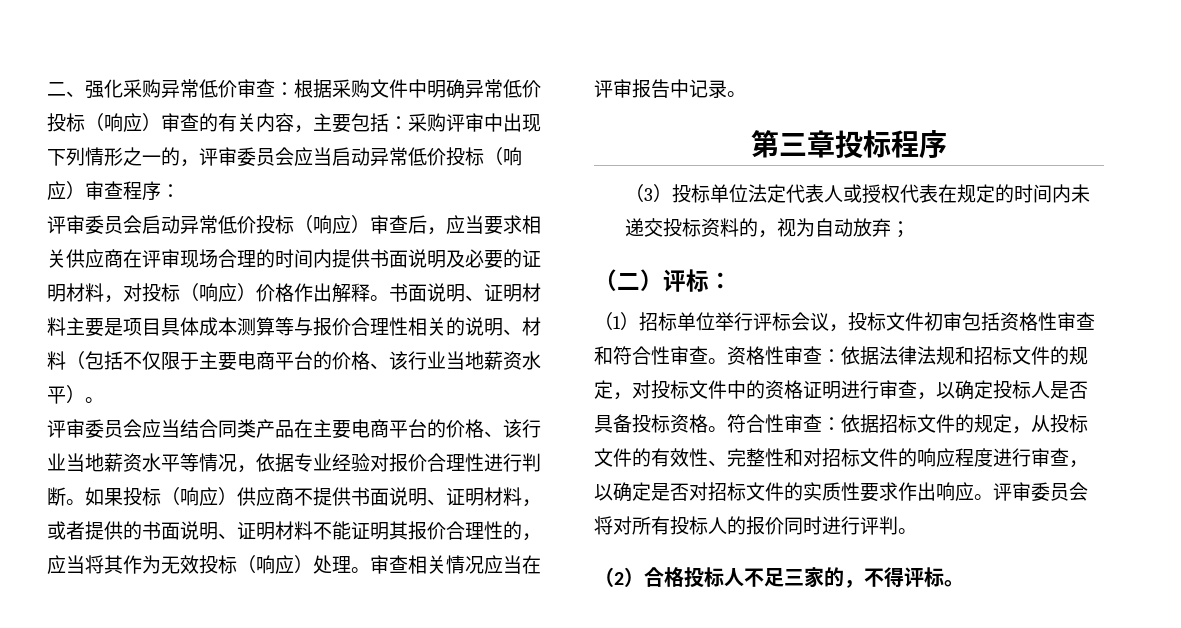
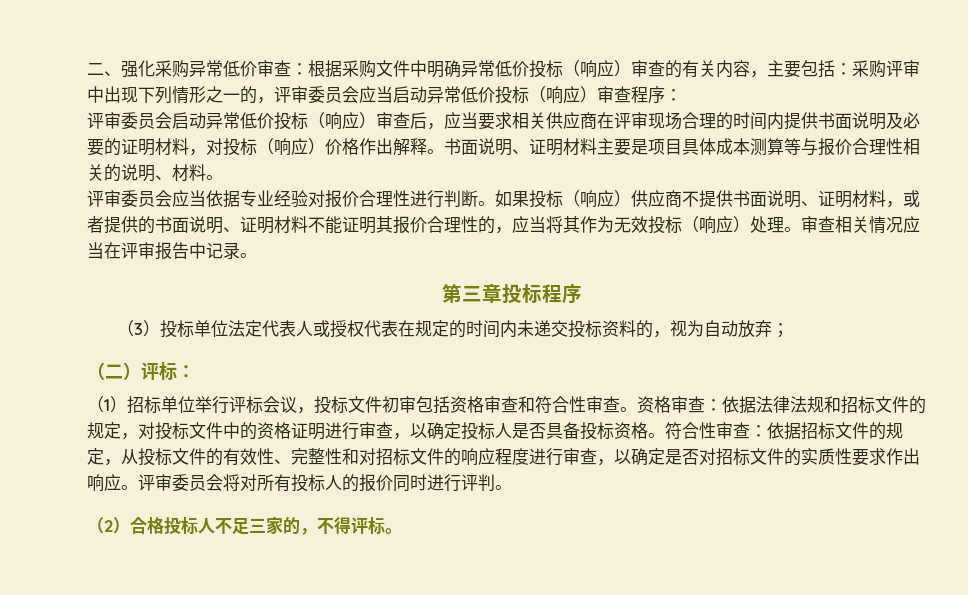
- 书面说明、证明材料主要是项目具体成本测算等与报价合理性相关的说明、材料（包括不仅限于主要电商平台的价格、该行业当地薪资水平）。
- 评审委员会应当结合同类产品在主要电商平台的价格、该行业当地薪资水平等情况，依据专业经验对报价合理性进行判断。
+ 书面说明、证明材料主要是项目具体成本测算等与报价合理性相关的说明、材料。
+ 评审委员会应当依据专业经验对报价合理性进行判断。
- （1）招标单位举行评标会议，投标文件初审包括资格性审查和符合性审查。
+ （1）招标单位举行评标会议，投标文件初审包括资格审查和符合性审查。
- 资格性审查：依据法律法规和招标文件的规定，对投标文件中的资格证明进行审查，以确定投标人是否具备投标资格。
+ 资格审查：依据法律法规和招标文件的规定，对投标文件中的资格证明进行审查，以确定投标人是否具备投标资格。

